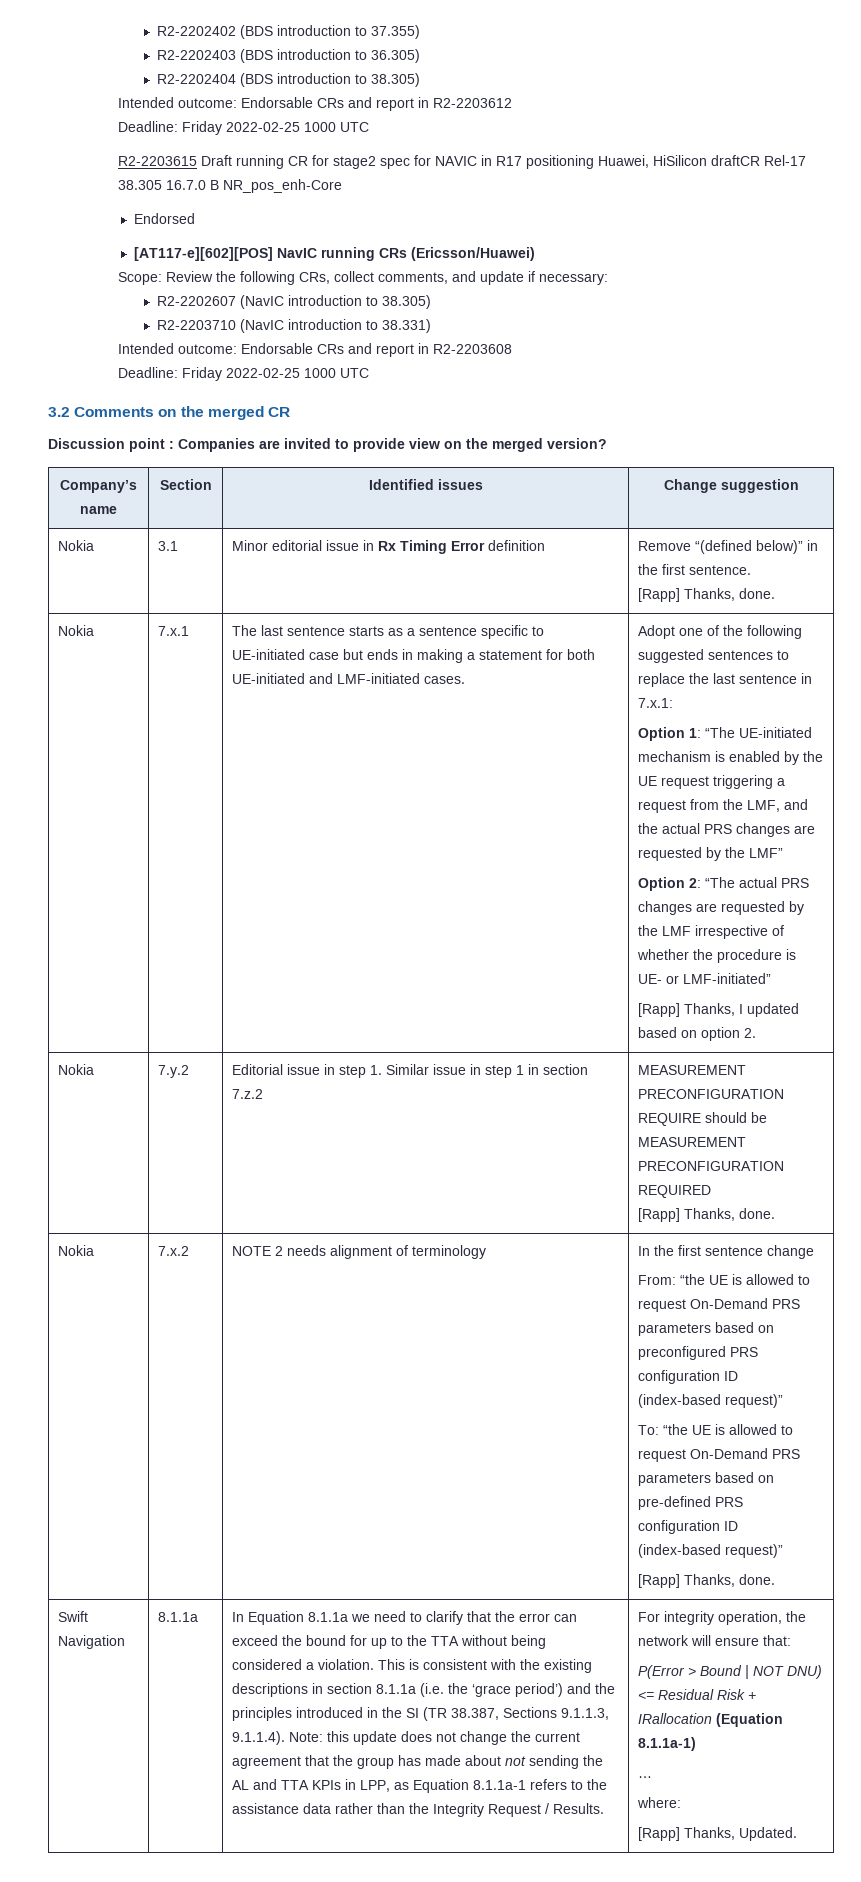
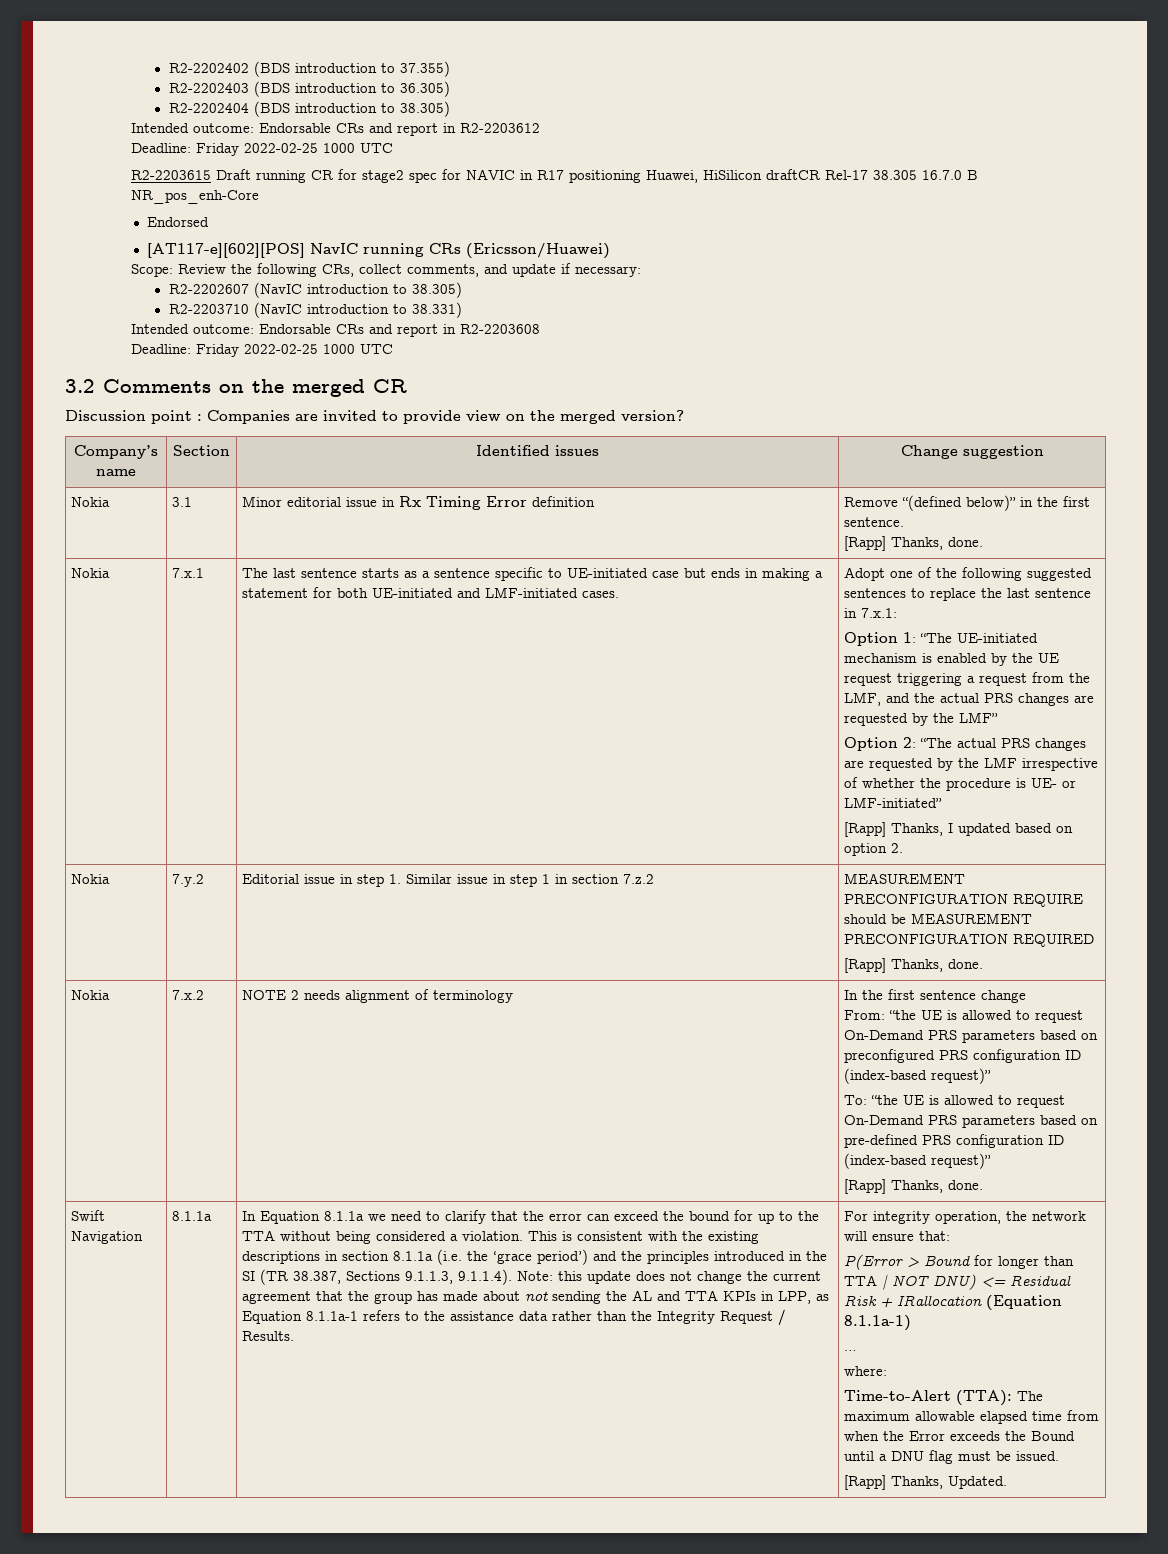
- P(Error > Bound | NOT DNU) <= Residual Risk + IRallocation (Equation 8.1.1a-1)
+ P(Error > Bound for longer than TTA | NOT DNU) <= Residual Risk + IRallocation (Equation 8.1.1a-1)
+ Time-to-Alert (TTA): The maximum allowable elapsed time from when the Error exceeds the Bound until a DNU flag must be issued.

